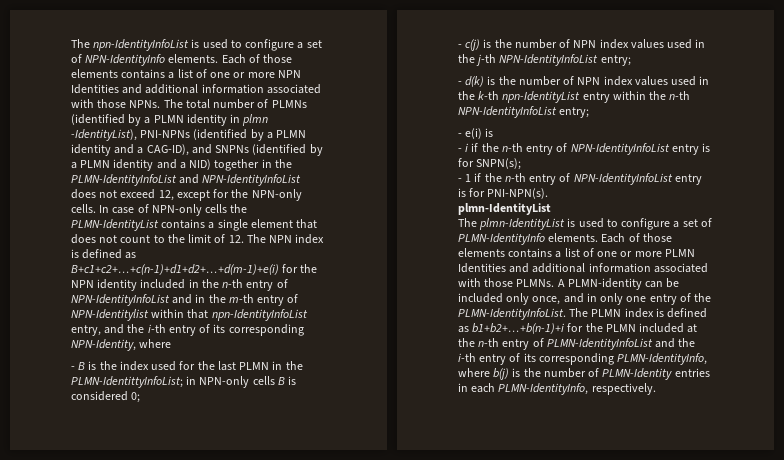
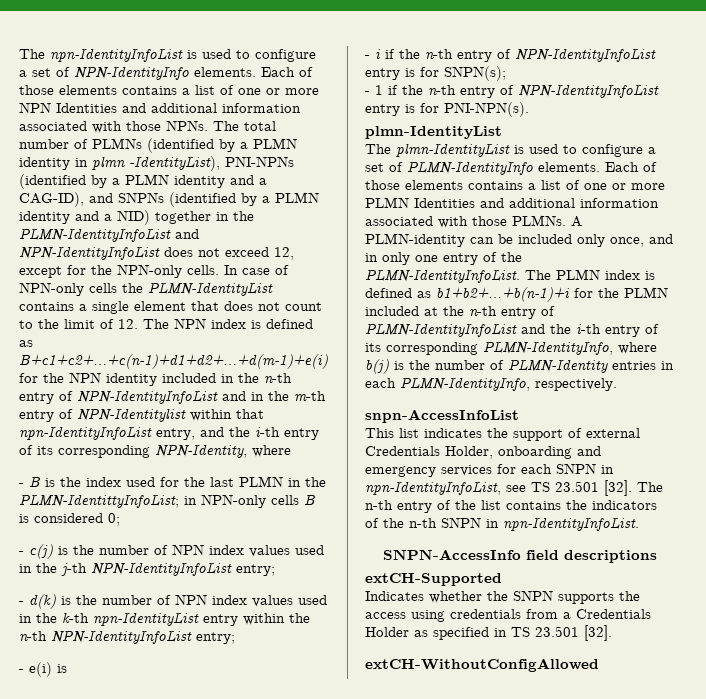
+ snpn-AccessInfoList
+ This list indicates the support of external Credentials Holder, onboarding and emergency services for each SNPN in npn-IdentityInfoList, see TS 23.501 [32]. The n-th entry of the list contains the indicators of the n-th SNPN in npn-IdentityInfoList.
+ SNPN-AccessInfo field descriptions
+ extCH-Supported
+ Indicates whether the SNPN supports the access using credentials from a Credentials Holder as specified in TS 23.501 [32].
+ extCH-WithoutConfigAllowed

